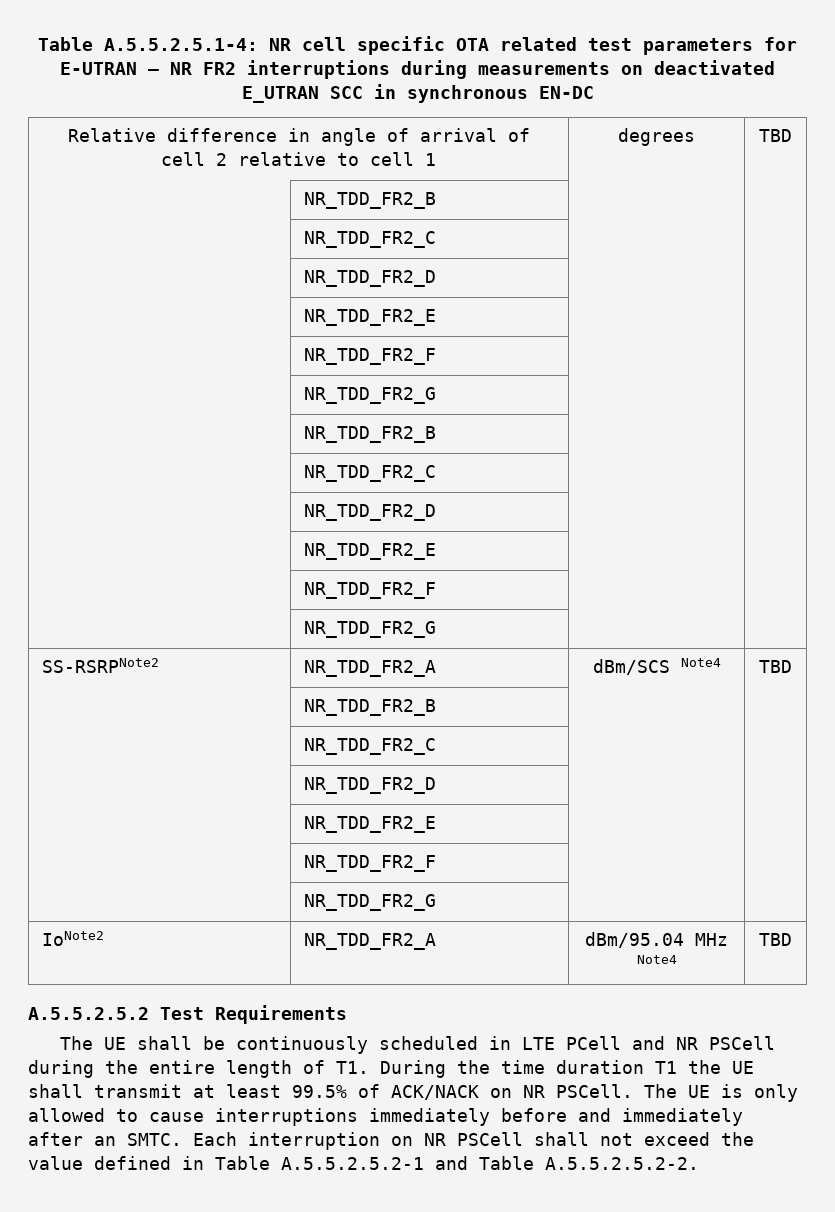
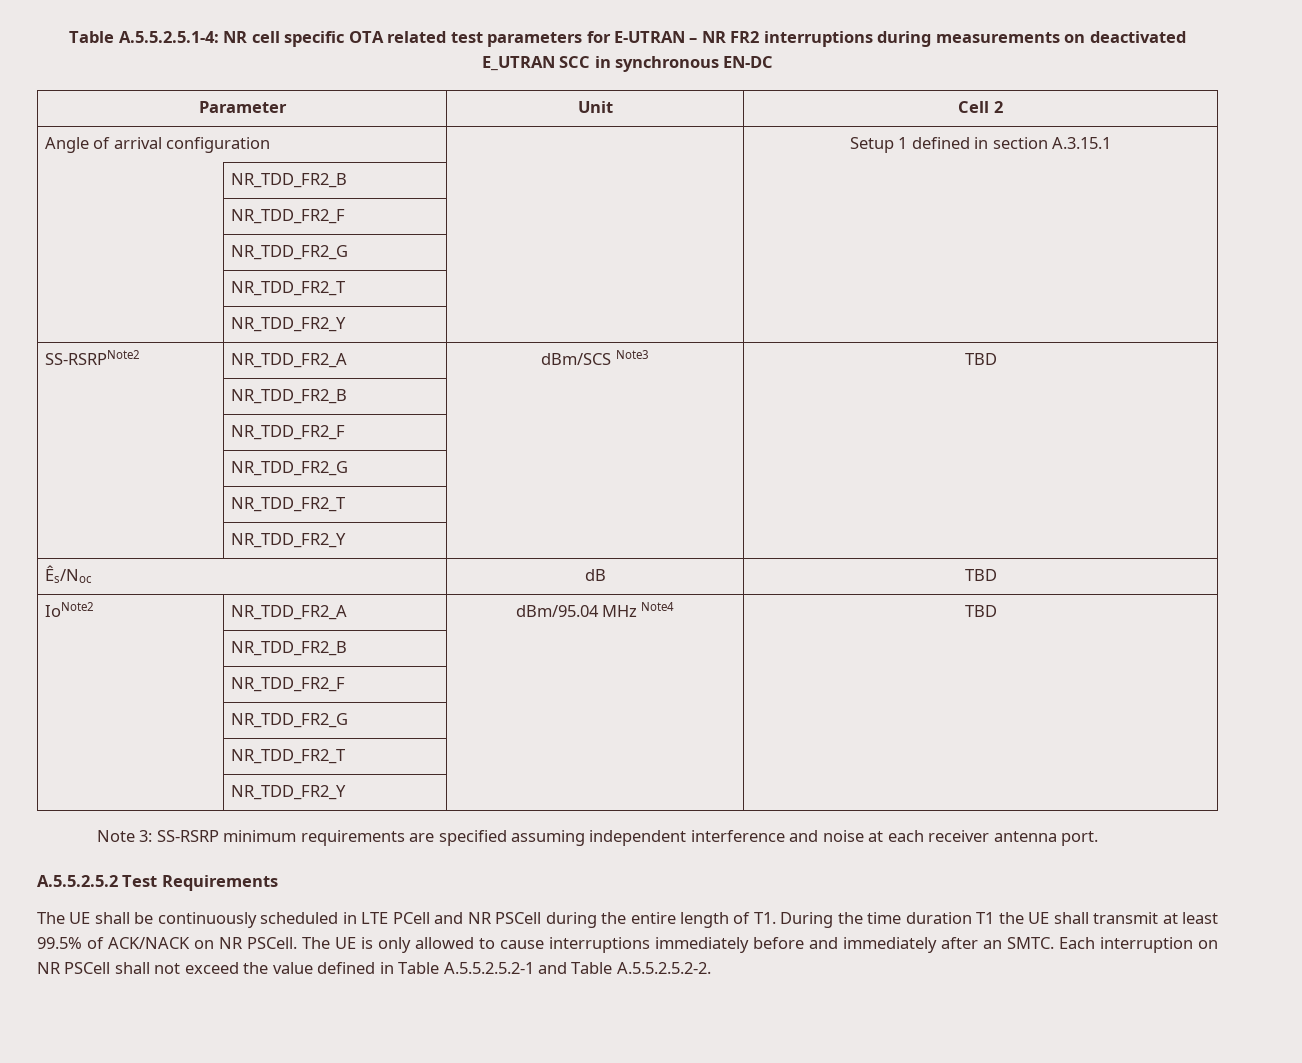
- Relative difference in angle of arrival of cell 2 relative to cell 1 | degrees | TBD
+ Parameter | Unit | Cell 2
+ Angle of arrival configuration | | Setup 1 defined in section A.3.15.1
  | NR_TDD_FR2_B | |
- | NR_TDD_FR2_C | |
- | NR_TDD_FR2_D | |
- | NR_TDD_FR2_E | |
  | NR_TDD_FR2_F | |
  | NR_TDD_FR2_G | |
+ | NR_TDD_FR2_T | |
+ | NR_TDD_FR2_Y | |
+ SS-RSRPNote2 | NR_TDD_FR2_A | dBm/SCS Note3 | TBD
  | NR_TDD_FR2_B | |
- | NR_TDD_FR2_C | |
- | NR_TDD_FR2_D | |
- | NR_TDD_FR2_E | |
  | NR_TDD_FR2_F | |
  | NR_TDD_FR2_G | |
- SS-RSRPNote2 | NR_TDD_FR2_A | dBm/SCS Note4 | TBD
+ | NR_TDD_FR2_T | |
+ | NR_TDD_FR2_Y | |
+ Ês/Noc | dB | TBD
+ IoNote2 | NR_TDD_FR2_A | dBm/95.04 MHz Note4 | TBD
  | NR_TDD_FR2_B | |
- | NR_TDD_FR2_C | |
- | NR_TDD_FR2_D | |
- | NR_TDD_FR2_E | |
  | NR_TDD_FR2_F | |
  | NR_TDD_FR2_G | |
- IoNote2 | NR_TDD_FR2_A | dBm/95.04 MHz Note4 | TBD
+ | NR_TDD_FR2_T | |
+ | NR_TDD_FR2_Y | |
+ Note 3: SS-RSRP minimum requirements are specified assuming independent interference and noise at each receiver antenna port.

